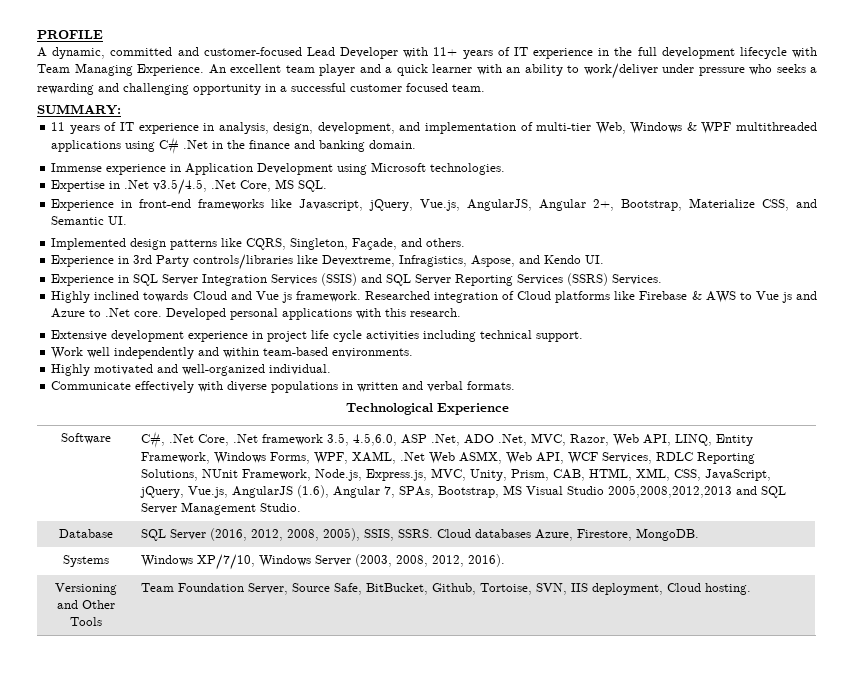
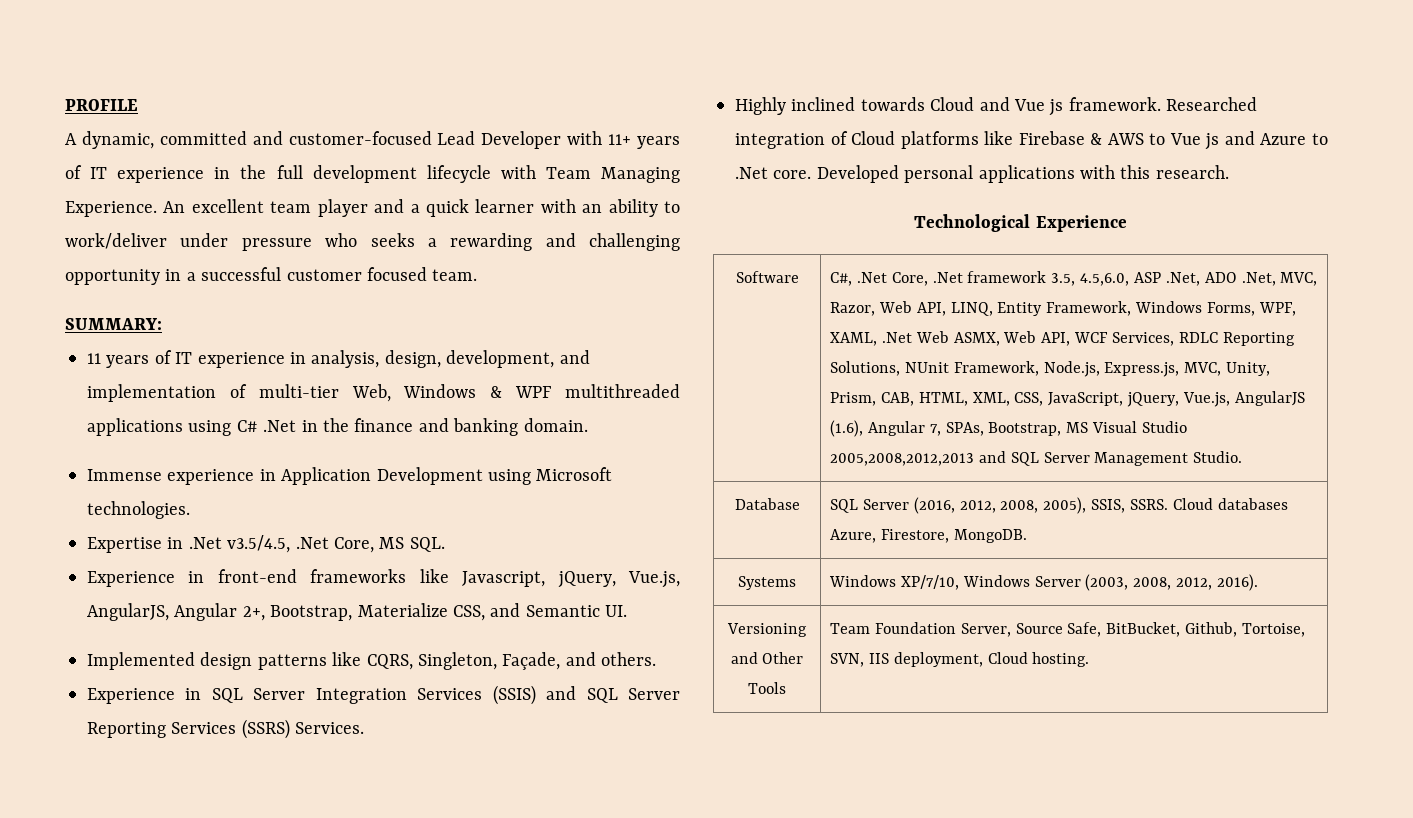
- Experience in 3rd Party controls/libraries like Devextreme, Infragistics, Aspose, and Kendo UI.
- Extensive development experience in project life cycle activities including technical support.
- Work well independently and within team-based environments.
- Highly motivated and well-organized individual.
- Communicate effectively with diverse populations in written and verbal formats.

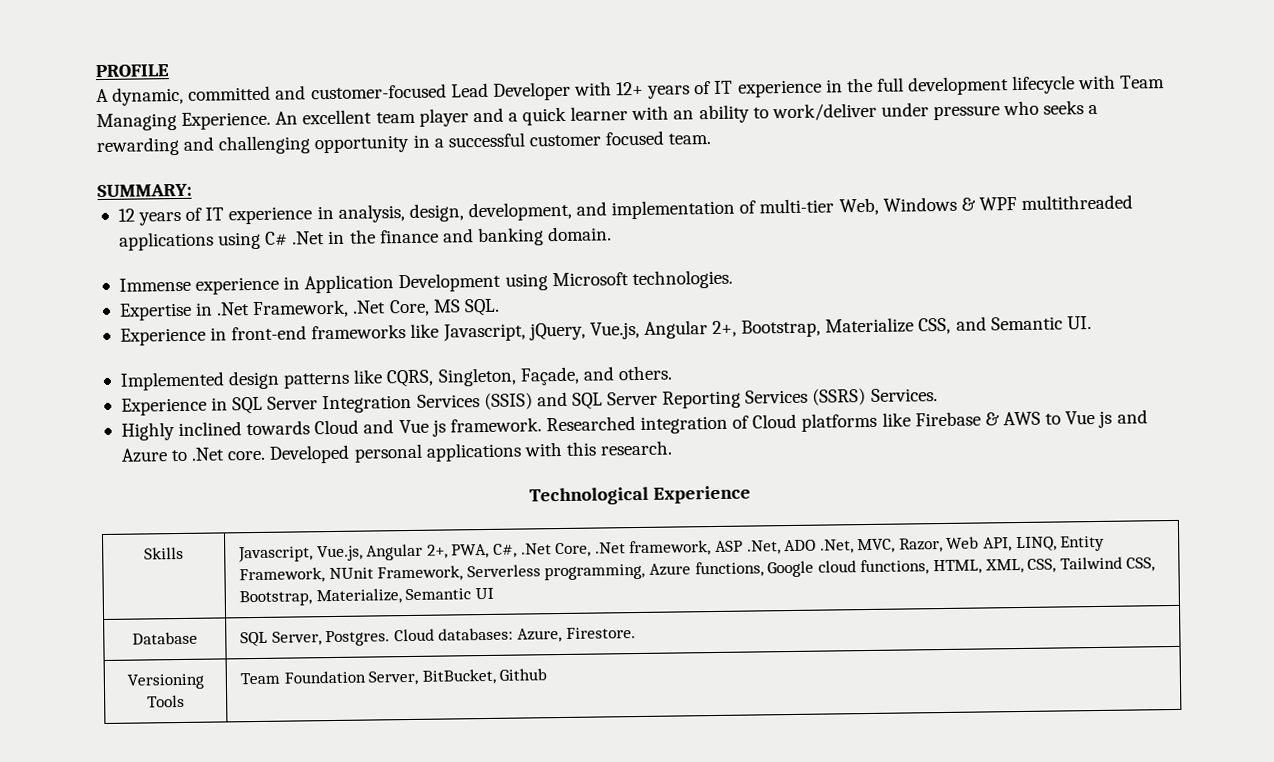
- A dynamic, committed and customer-focused Lead Developer with 11+ years of IT experience in the full development lifecycle with Team Managing Experience.
+ A dynamic, committed and customer-focused Lead Developer with 12+ years of IT experience in the full development lifecycle with Team Managing Experience.
- 11 years of IT experience in analysis, design, development, and implementation of multi-tier Web, Windows & WPF multithreaded applications using C# .Net in the finance and banking domain.
+ 12 years of IT experience in analysis, design, development, and implementation of multi-tier Web, Windows & WPF multithreaded applications using C# .Net in the finance and banking domain.
- Expertise in .Net v3.5/4.5, .Net Core, MS SQL.
+ Expertise in .Net Framework, .Net Core, MS SQL.
- Experience in front-end frameworks like Javascript, jQuery, Vue.js, AngularJS, Angular 2+, Bootstrap, Materialize CSS, and Semantic UI.
+ Experience in front-end frameworks like Javascript, jQuery, Vue.js, Angular 2+, Bootstrap, Materialize CSS, and Semantic UI.
- Software | C#, .Net Core, .Net framework 3.5, 4.5,6.0, ASP .Net, ADO .Net, MVC, Razor, Web API, LINQ, Entity Framework, Windows Forms, WPF, XAML, .Net Web ASMX, Web API, WCF Services, RDLC Reporting Solutions, NUnit Framework, Node.js, Express.js, MVC, Unity, Prism, CAB, HTML, XML, CSS, JavaScript, jQuery, Vue.js, AngularJS (1.6), Angular 7, SPAs, Bootstrap, MS Visual Studio 2005,2008,2012,2013 and SQL Server Management Studio.
- Database | SQL Server (2016, 2012, 2008, 2005), SSIS, SSRS. Cloud databases Azure, Firestore, MongoDB.
- Systems | Windows XP/7/10, Windows Server (2003, 2008, 2012, 2016).
+ Skills | Javascript, Vue.js, Angular 2+, PWA, C#, .Net Core, .Net framework, ASP .Net, ADO .Net, MVC, Razor, Web API, LINQ, Entity Framework, NUnit Framework, Serverless programming, Azure functions, Google cloud functions, HTML, XML, CSS, Tailwind CSS, Bootstrap, Materialize, Semantic UI
+ Database | SQL Server, Postgres. Cloud databases: Azure, Firestore.
- Versioning and Other Tools | Team Foundation Server, Source Safe, BitBucket, Github, Tortoise, SVN, IIS deployment, Cloud hosting.
+ Versioning Tools | Team Foundation Server, BitBucket, Github

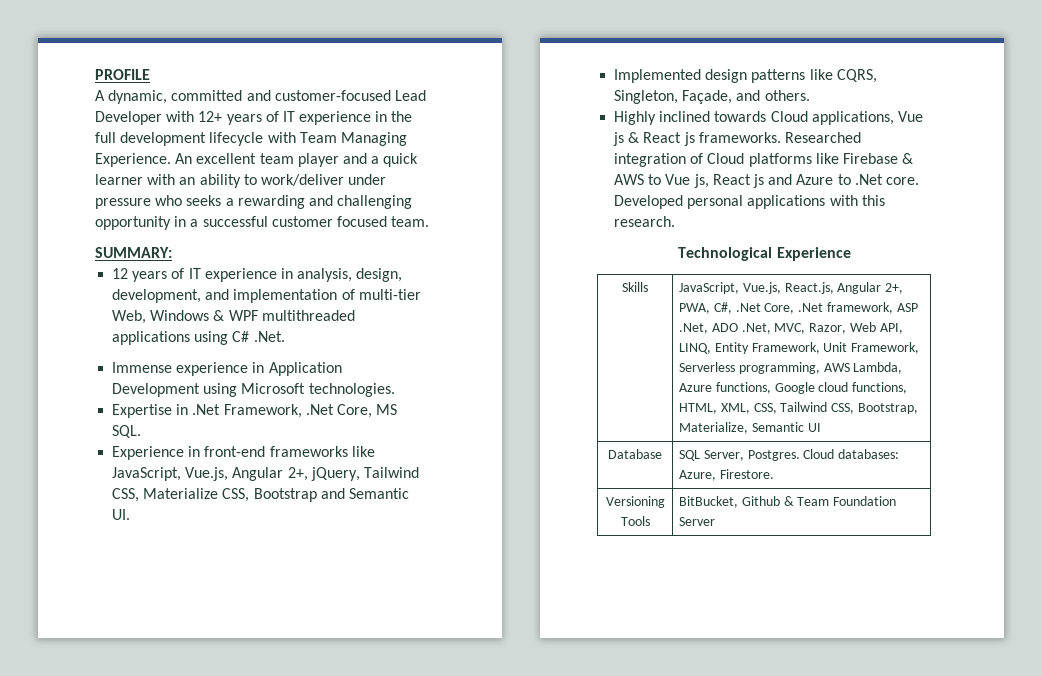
- 12 years of IT experience in analysis, design, development, and implementation of multi-tier Web, Windows & WPF multithreaded applications using C# .Net in the finance and banking domain.
+ 12 years of IT experience in analysis, design, development, and implementation of multi-tier Web, Windows & WPF multithreaded applications using C# .Net.
- Experience in front-end frameworks like Javascript, jQuery, Vue.js, Angular 2+, Bootstrap, Materialize CSS, and Semantic UI.
+ Experience in front-end frameworks like JavaScript, Vue.js, Angular 2+, jQuery, Tailwind CSS, Materialize CSS, Bootstrap and Semantic UI.
- Experience in SQL Server Integration Services (SSIS) and SQL Server Reporting Services (SSRS) Services.
- Highly inclined towards Cloud and Vue js framework.
+ Highly inclined towards Cloud applications, Vue js & React js frameworks.
- Researched integration of Cloud platforms like Firebase & AWS to Vue js and Azure to .Net core.
+ Researched integration of Cloud platforms like Firebase & AWS to Vue js, React js and Azure to .Net core.
- Javascript, Vue.js, Angular 2+, PWA, C#, .Net Core, .Net framework, ASP .Net, ADO .Net, MVC, Razor, Web API, LINQ, Entity Framework, NUnit Framework, Serverless programming, Azure functions, Google cloud functions, HTML, XML, CSS, Tailwind CSS, Bootstrap, Materialize, Semantic UI
+ JavaScript, Vue.js, React.js, Angular 2+, PWA, C#, .Net Core, .Net framework, ASP .Net, ADO .Net, MVC, Razor, Web API, LINQ, Entity Framework, Unit Framework, Serverless programming, AWS Lambda, Azure functions, Google cloud functions, HTML, XML, CSS, Tailwind CSS, Bootstrap, Materialize, Semantic UI
- Versioning Tools | Team Foundation Server, BitBucket, Github
+ Versioning Tools | BitBucket, Github & Team Foundation Server

